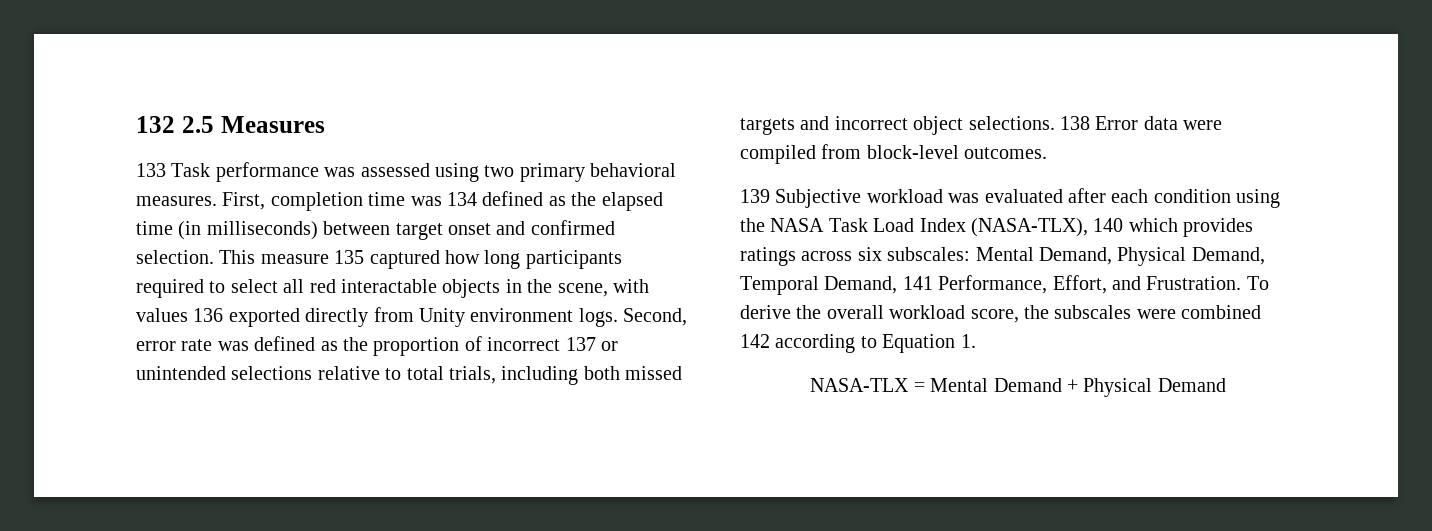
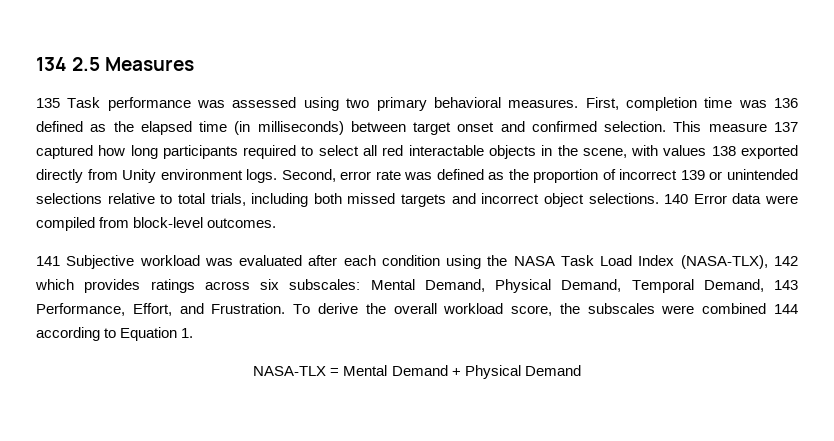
- 132 2.5 Measures
+ 134 2.5 Measures
- 133 Task performance was assessed using two primary behavioral measures.
+ 135 Task performance was assessed using two primary behavioral measures.
- First, completion time was 134 defined as the elapsed time (in milliseconds) between target onset and confirmed selection.
+ First, completion time was 136 defined as the elapsed time (in milliseconds) between target onset and confirmed selection.
- This measure 135 captured how long participants required to select all red interactable objects in the scene, with values 136 exported directly from Unity environment logs.
+ This measure 137 captured how long participants required to select all red interactable objects in the scene, with values 138 exported directly from Unity environment logs.
- Second, error rate was defined as the proportion of incorrect 137 or unintended selections relative to total trials, including both missed targets and incorrect object selections.
+ Second, error rate was defined as the proportion of incorrect 139 or unintended selections relative to total trials, including both missed targets and incorrect object selections.
- 138 Error data were compiled from block-level outcomes.
+ 140 Error data were compiled from block-level outcomes.
- 139 Subjective workload was evaluated after each condition using the NASA Task Load Index (NASA-TLX), 140 which provides ratings across six subscales: Mental Demand, Physical Demand, Temporal Demand, 141 Performance, Effort, and Frustration.
+ 141 Subjective workload was evaluated after each condition using the NASA Task Load Index (NASA-TLX), 142 which provides ratings across six subscales: Mental Demand, Physical Demand, Temporal Demand, 143 Performance, Effort, and Frustration.
- To derive the overall workload score, the subscales were combined 142 according to Equation 1.
+ To derive the overall workload score, the subscales were combined 144 according to Equation 1.

